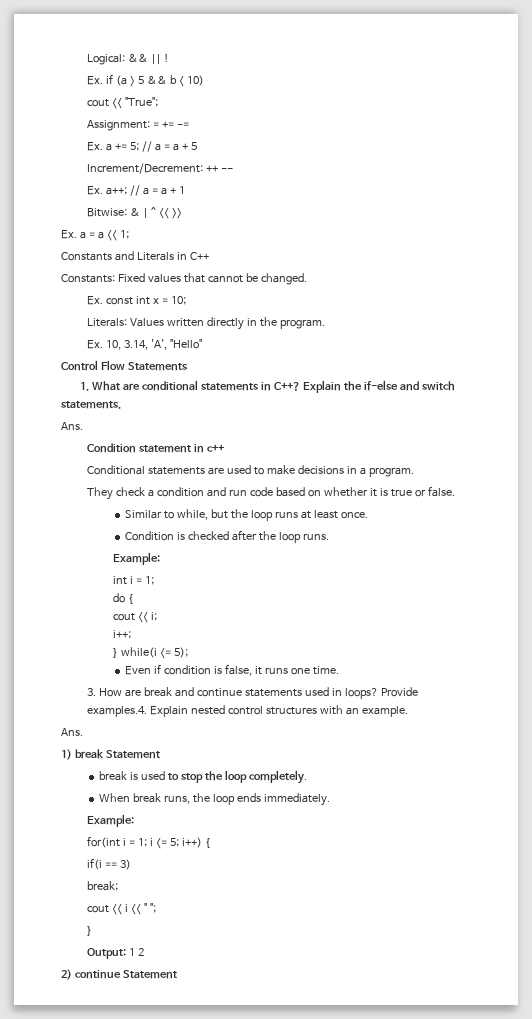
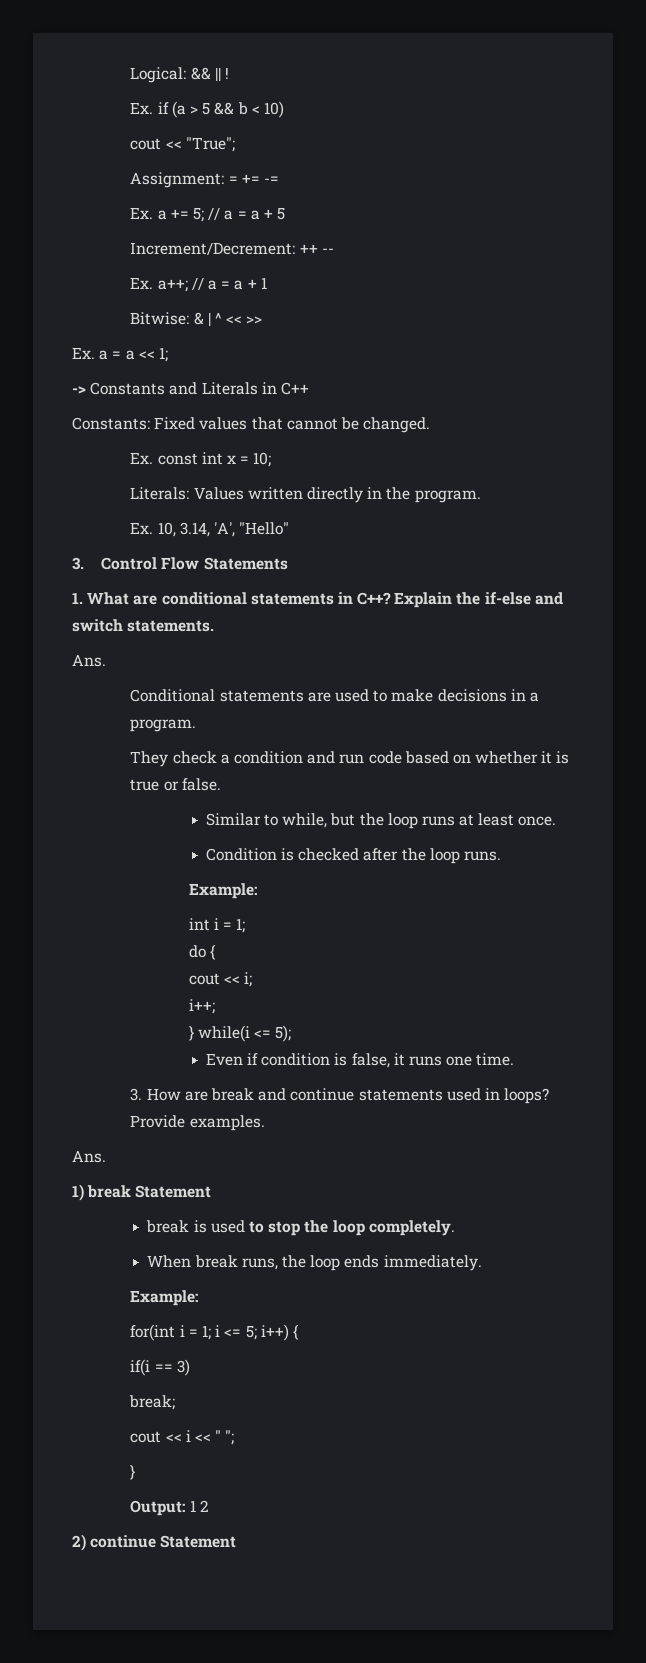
- Constants and Literals in C++
+ -> Constants and Literals in C++
- Control Flow Statements
+ 3. Control Flow Statements
- Condition statement in c++
- Provide examples.4. Explain nested control structures with an example.
+ Provide examples.

